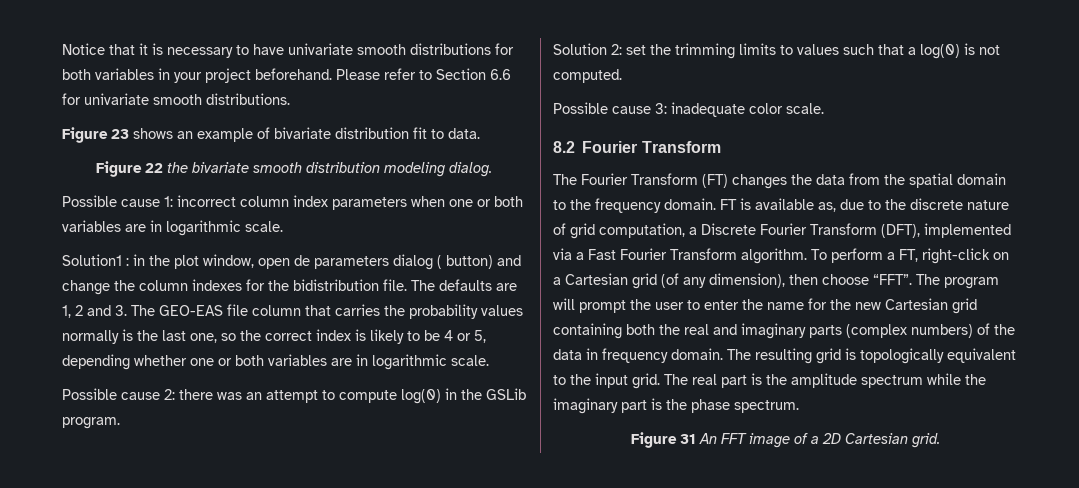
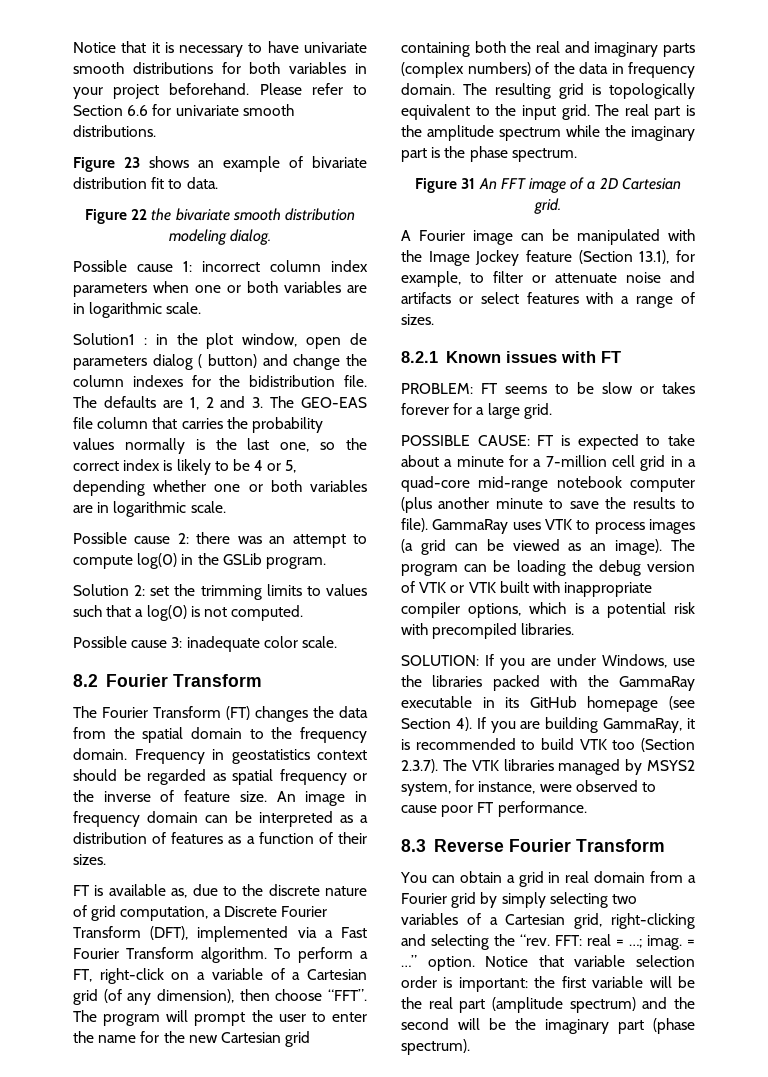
- The Fourier Transform (FT) changes the data from the spatial domain to the frequency domain. FT is available as, due to the discrete nature of grid computation, a Discrete Fourier Transform (DFT), implemented via a Fast Fourier Transform algorithm.
+ The Fourier Transform (FT) changes the data from the spatial domain to the frequency domain. Frequency in geostatistics context should be regarded as spatial frequency or the inverse of feature size. An image in frequency domain can be interpreted as a distribution of features as a function of their sizes.
+ FT is available as, due to the discrete nature of grid computation, a Discrete Fourier Transform (DFT), implemented via a Fast Fourier Transform algorithm.
- To perform a FT, right-click on a Cartesian grid (of any dimension), then choose “FFT”.
+ To perform a FT, right-click on a variable of a Cartesian grid (of any dimension), then choose “FFT”.
+ A Fourier image can be manipulated with the Image Jockey feature (Section 13.1), for example, to filter or attenuate noise and artifacts or select features with a range of sizes.
+ 8.2.1 Known issues with FT
+ PROBLEM: FT seems to be slow or takes forever for a large grid.
+ POSSIBLE CAUSE: FT is expected to take about a minute for a 7-million cell grid in a quad-core mid-range notebook computer (plus another minute to save the results to file). GammaRay uses VTK to process images (a grid can be viewed as an image). The program can be loading the debug version of VTK or VTK built with inappropriate compiler options, which is a potential risk with precompiled libraries.
+ SOLUTION: If you are under Windows, use the libraries packed with the GammaRay executable in its GitHub homepage (see Section 4). If you are building GammaRay, it is recommended to build VTK too (Section 2.3.7). The VTK libraries managed by MSYS2 system, for instance, were observed to cause poor FT performance.
+ 8.3 Reverse Fourier Transform
+ You can obtain a grid in real domain from a Fourier grid by simply selecting two variables of a Cartesian grid, right-clicking and selecting the “rev. FFT: real = …; imag. = …” option. Notice that variable selection order is important: the first variable will be the real part (amplitude spectrum) and the second will be the imaginary part (phase spectrum).

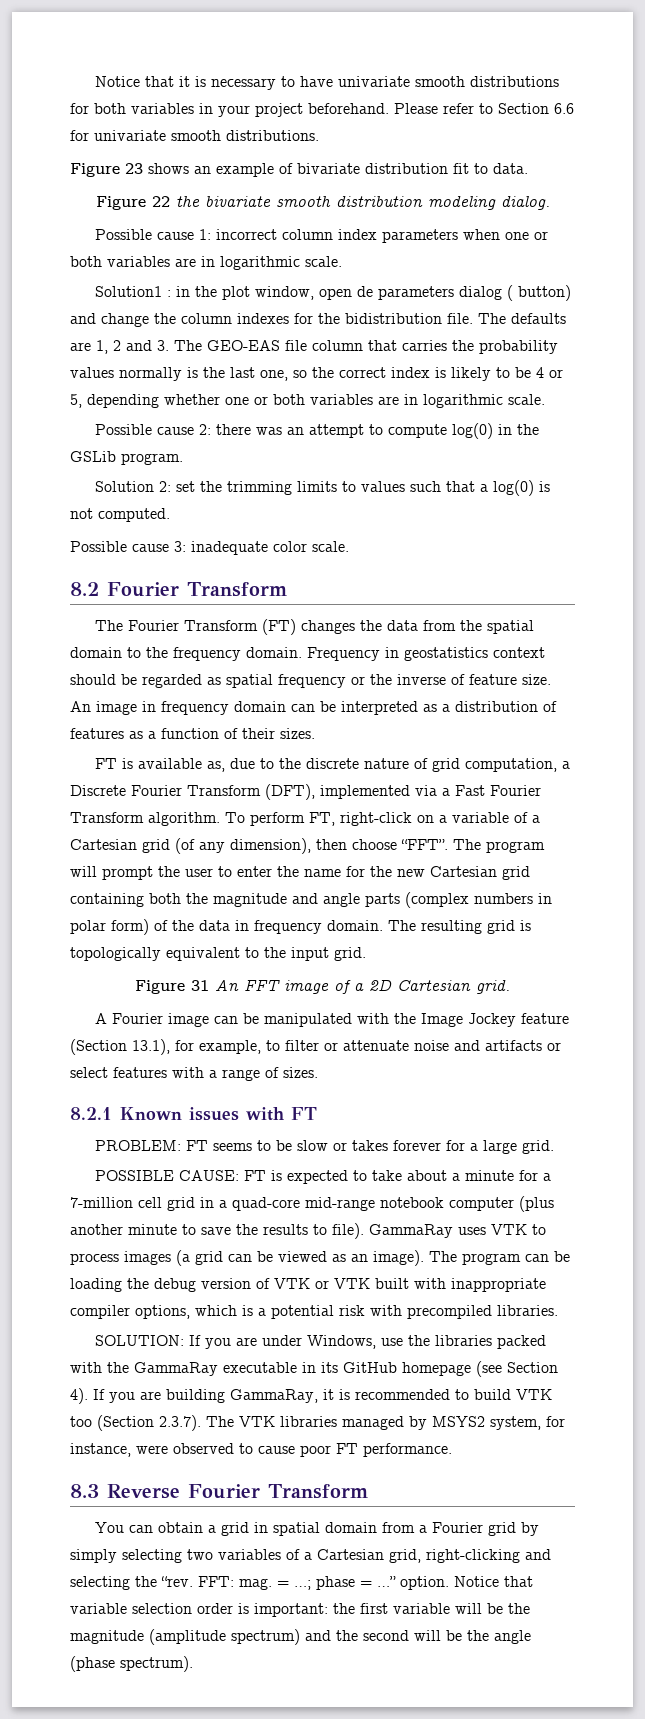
- To perform a FT, right-click on a variable of a Cartesian grid (of any dimension), then choose “FFT”.
+ To perform FT, right-click on a variable of a Cartesian grid (of any dimension), then choose “FFT”.
- The program will prompt the user to enter the name for the new Cartesian grid containing both the real and imaginary parts (complex numbers) of the data in frequency domain.
+ The program will prompt the user to enter the name for the new Cartesian grid containing both the magnitude and angle parts (complex numbers in polar form) of the data in frequency domain.
- The real part is the amplitude spectrum while the imaginary part is the phase spectrum.
- You can obtain a grid in real domain from a Fourier grid by simply selecting two variables of a Cartesian grid, right-clicking and selecting the “rev.
+ You can obtain a grid in spatial domain from a Fourier grid by simply selecting two variables of a Cartesian grid, right-clicking and selecting the “rev.
- FFT: real = …; imag. = …” option.
+ FFT: mag. = …; phase = …” option.
- Notice that variable selection order is important: the first variable will be the real part (amplitude spectrum) and the second will be the imaginary part (phase spectrum).
+ Notice that variable selection order is important: the first variable will be the magnitude (amplitude spectrum) and the second will be the angle (phase spectrum).

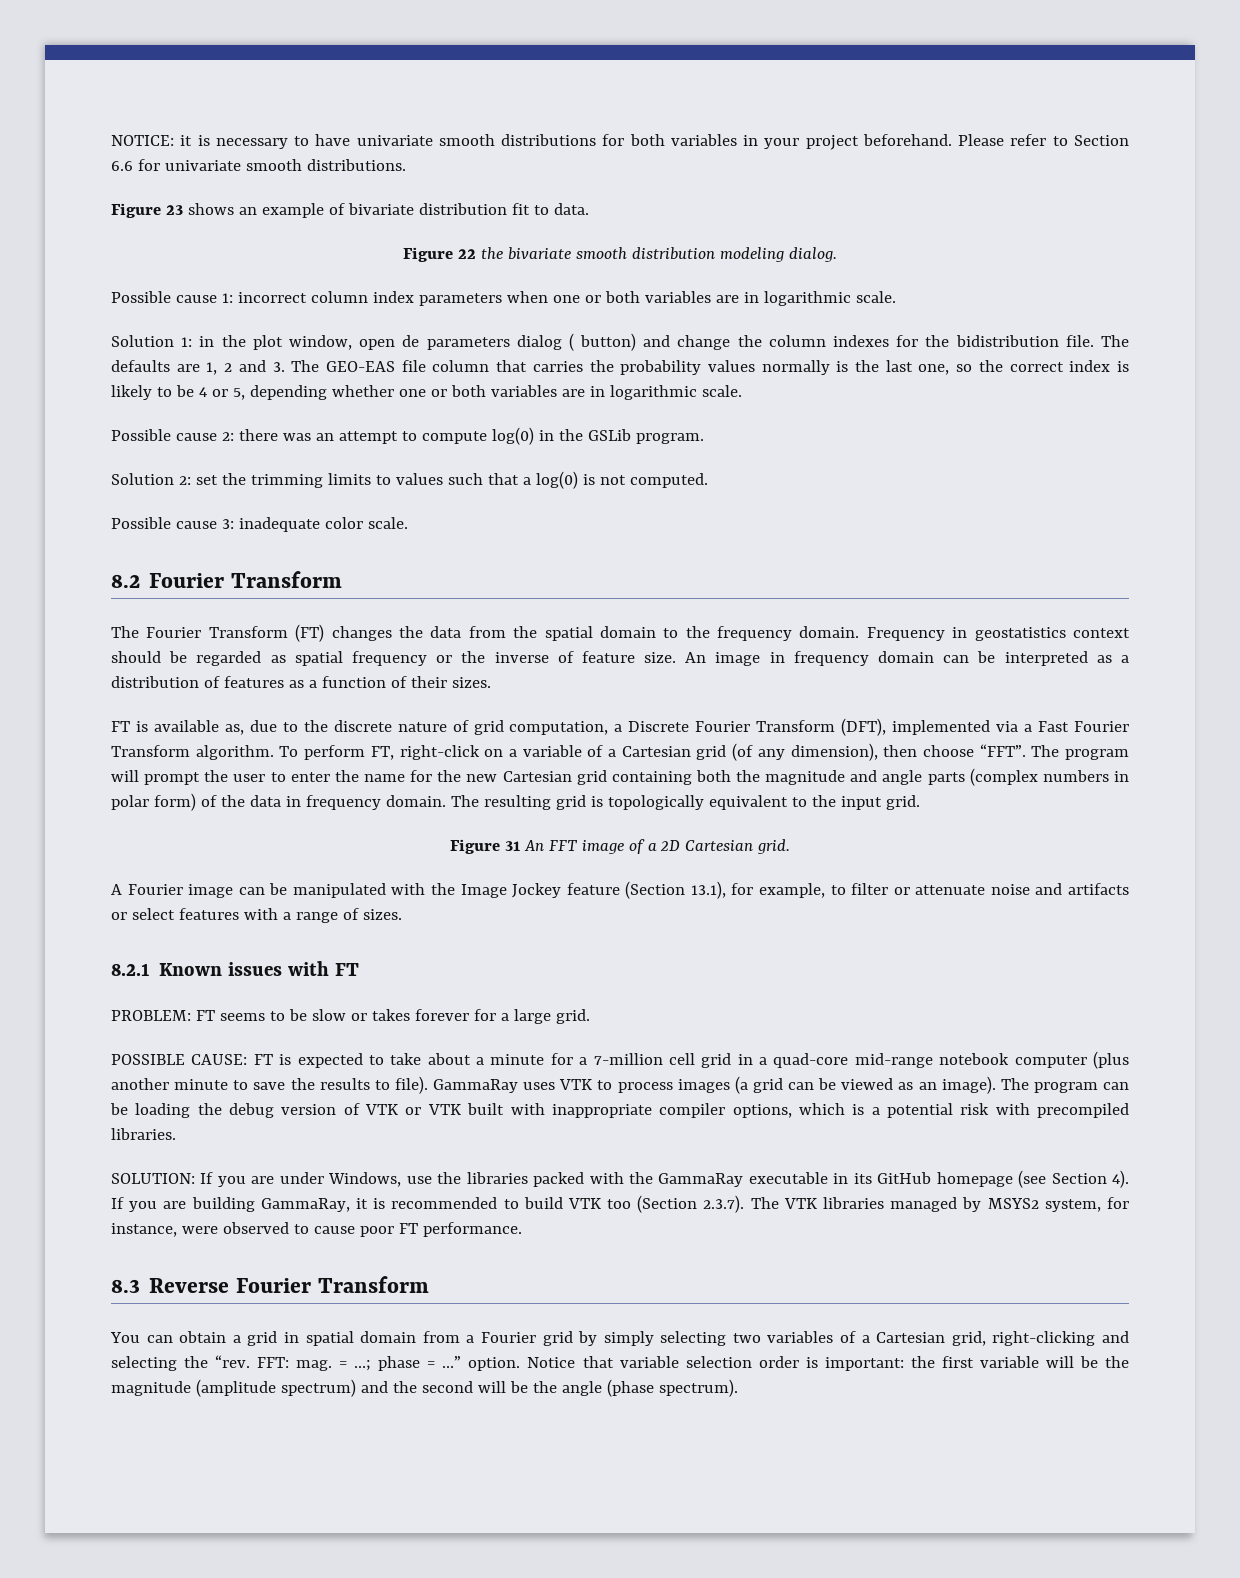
- Notice that it is necessary to have univariate smooth distributions for both variables in your project beforehand.
+ NOTICE: it is necessary to have univariate smooth distributions for both variables in your project beforehand.
- Solution1 : in the plot window, open de parameters dialog ( button) and change the column indexes for the bidistribution file.
+ Solution 1: in the plot window, open de parameters dialog ( button) and change the column indexes for the bidistribution file.

